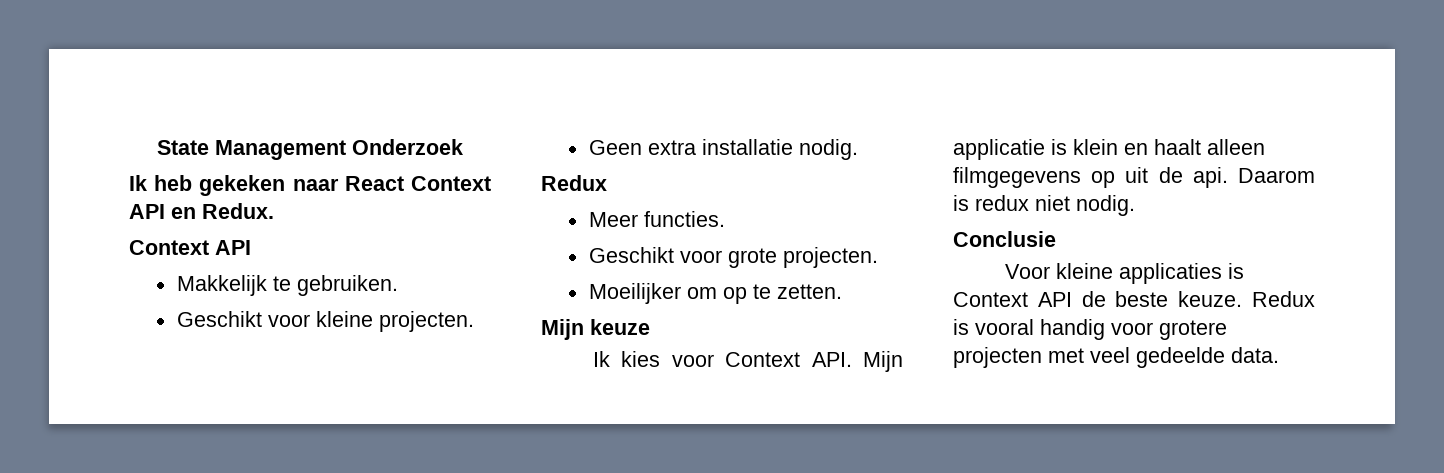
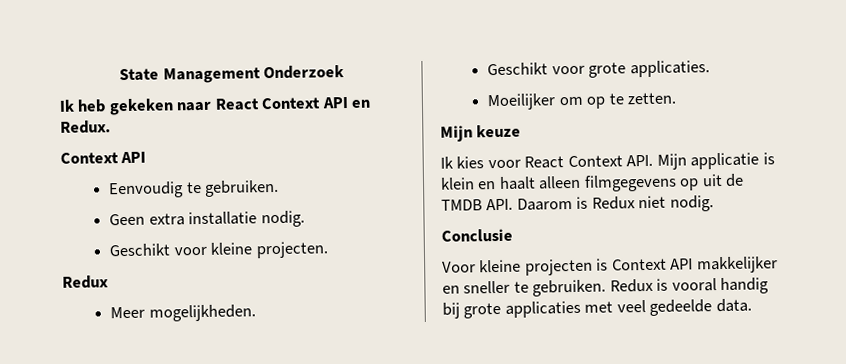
- Makkelijk te gebruiken.
+ Eenvoudig te gebruiken.
+ Geen extra installatie nodig.
- Geen extra installatie nodig.
- Meer functies.
+ Meer mogelijkheden.
- Geschikt voor grote projecten.
+ Geschikt voor grote applicaties.
- Ik kies voor Context API. Mijn applicatie is klein en haalt alleen filmgegevens op uit de api. Daarom is redux niet nodig.
+ Ik kies voor React Context API. Mijn applicatie is klein en haalt alleen filmgegevens op uit de TMDB API. Daarom is Redux niet nodig.
- Voor kleine applicaties is Context API de beste keuze.
+ Voor kleine projecten is Context API makkelijker en sneller te gebruiken.
- Redux is vooral handig voor grotere projecten met veel gedeelde data.
+ Redux is vooral handig bij grote applicaties met veel gedeelde data.

